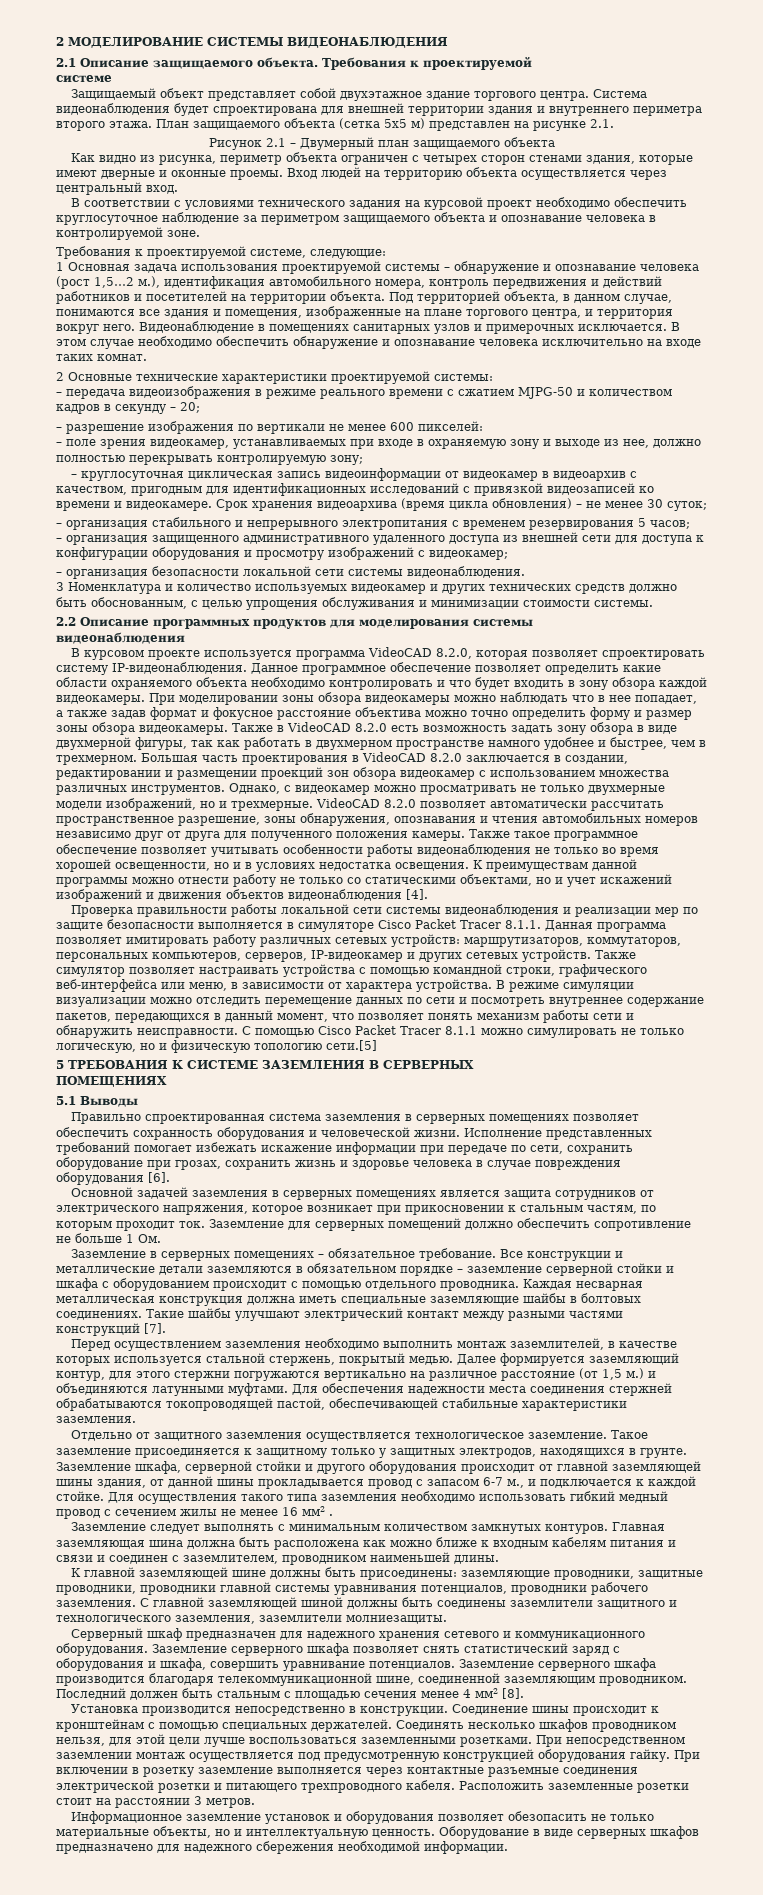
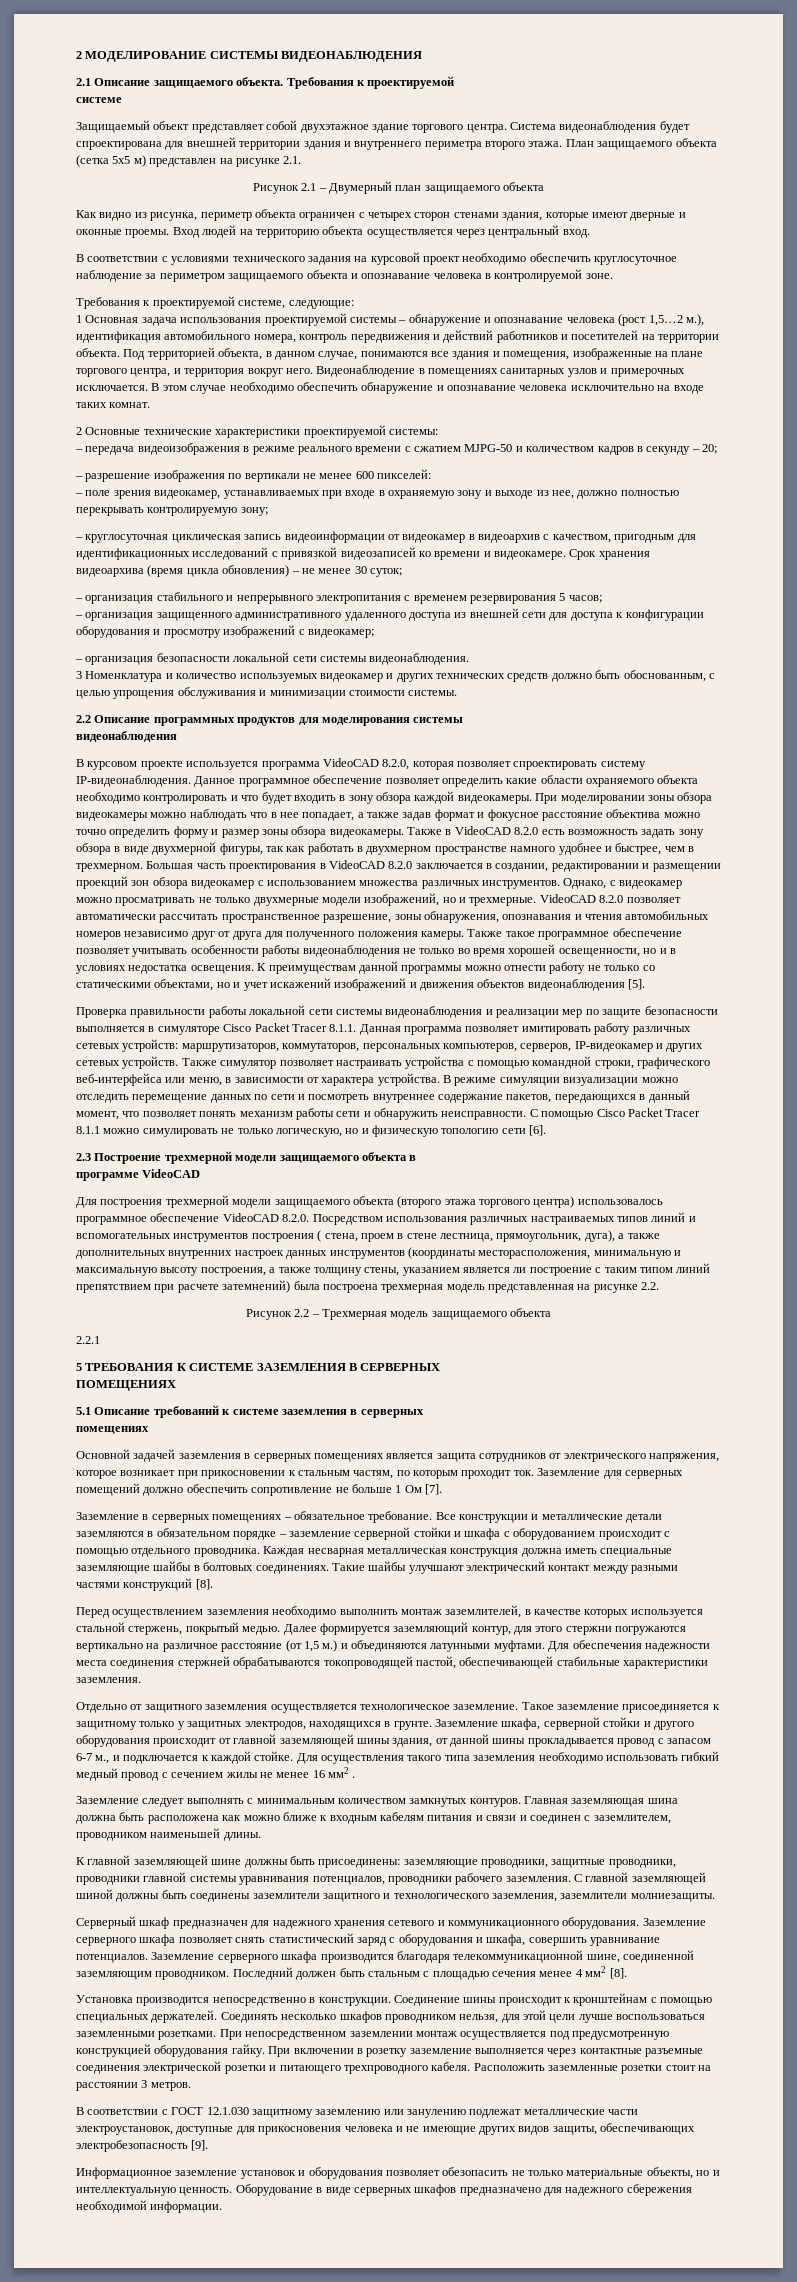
- К преимуществам данной программы можно отнести работу не только со статическими объектами, но и учет искажений изображений и движения объектов видеонаблюдения [4].
+ К преимуществам данной программы можно отнести работу не только со статическими объектами, но и учет искажений изображений и движения объектов видеонаблюдения [5].
- С помощью Cisco Packet Tracer 8.1.1 можно симулировать не только логическую, но и физическую топологию сети.[5]
+ С помощью Cisco Packet Tracer 8.1.1 можно симулировать не только логическую, но и физическую топологию сети [6].
+ 2.3 Построение трехмерной модели защищаемого объекта в
+ программе VideoCAD
+ Для построения трехмерной модели защищаемого объекта (второго этажа торгового центра) использовалось программное обеспечение VideoCAD 8.2.0. Посредством использования различных настраиваемых типов линий и вспомогательных инструментов построения ( стена, проем в стене лестница, прямоугольник, дуга), а также дополнительных внутренних настроек данных инструментов (координаты месторасположения, минимальную и максимальную высоту построения, а также толщину стены, указанием является ли построение с таким типом линий препятствием при расчете затемнений) была построена трехмерная модель представленная на рисунке 2.2.
+ Рисунок 2.2 – Трехмерная модель защищаемого объекта
+ 2.2.1
- 5.1 Выводы
- Правильно спроектированная система заземления в серверных помещениях позволяет обеспечить сохранность оборудования и человеческой жизни. Исполнение представленных требований помогает избежать искажение информации при передаче по сети, сохранить оборудование при грозах, сохранить жизнь и здоровье человека в случае повреждения оборудования [6].
+ 5.1 Описание требований к системе заземления в серверных
+ помещениях
- Заземление для серверных помещений должно обеспечить сопротивление не больше 1 Ом.
+ Заземление для серверных помещений должно обеспечить сопротивление не больше 1 Ом [7].
- Такие шайбы улучшают электрический контакт между разными частями конструкций [7].
+ Такие шайбы улучшают электрический контакт между разными частями конструкций [8].
+ В соответствии с ГОСТ 12.1.030 защитному заземлению или занулению подлежат металлические части электроустановок, доступные для прикосновения человека и не имеющие других видов защиты, обеспечивающих электробезопасность [9].

